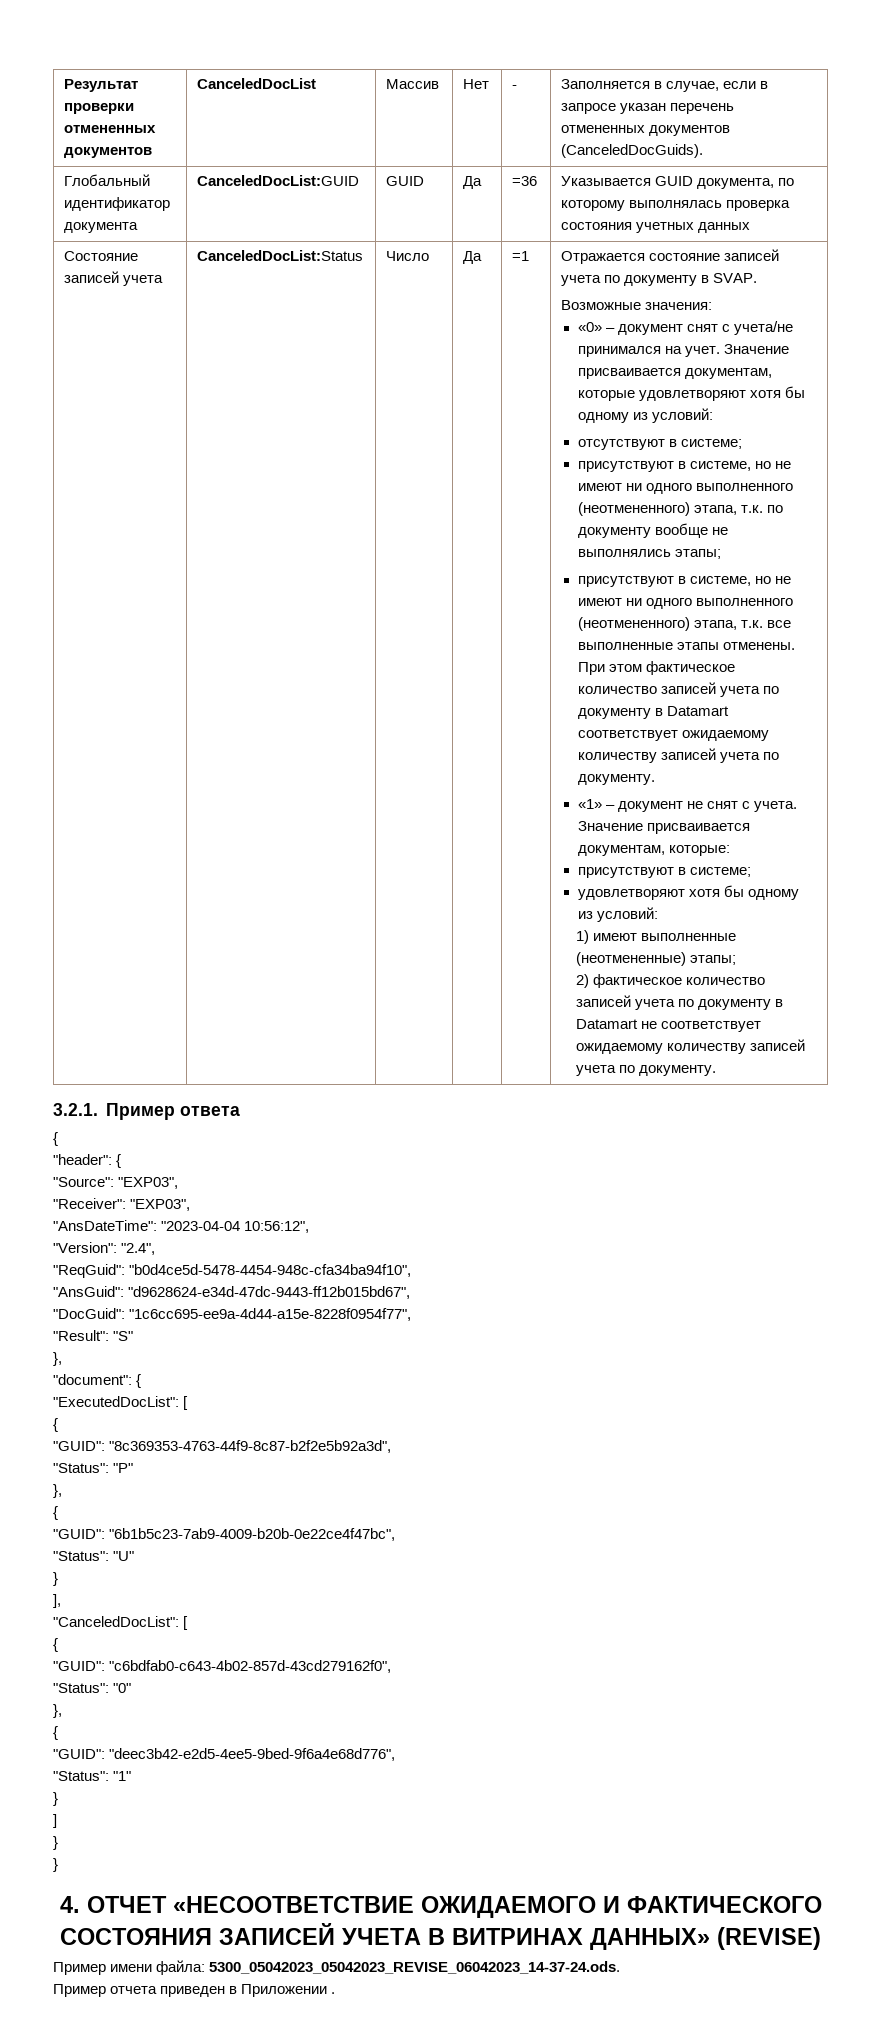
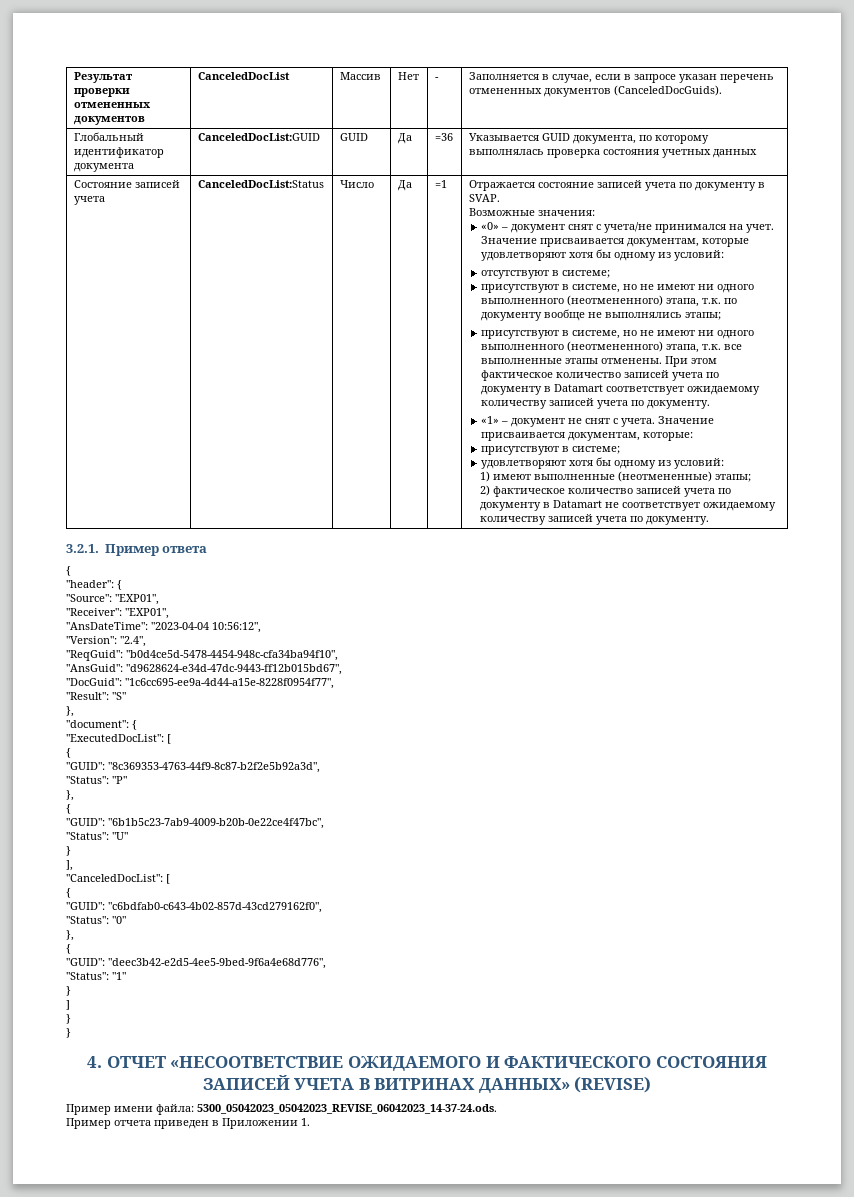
- "Source": "EXP03",
+ "Source": "EXP01",
- "Receiver": "EXP03",
+ "Receiver": "EXP01",
- Пример отчета приведен в Приложении .
+ Пример отчета приведен в Приложении 1.

